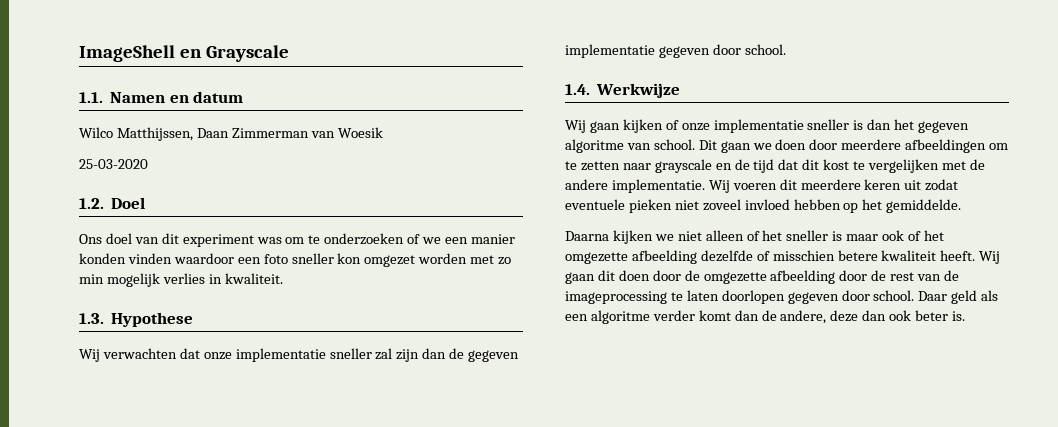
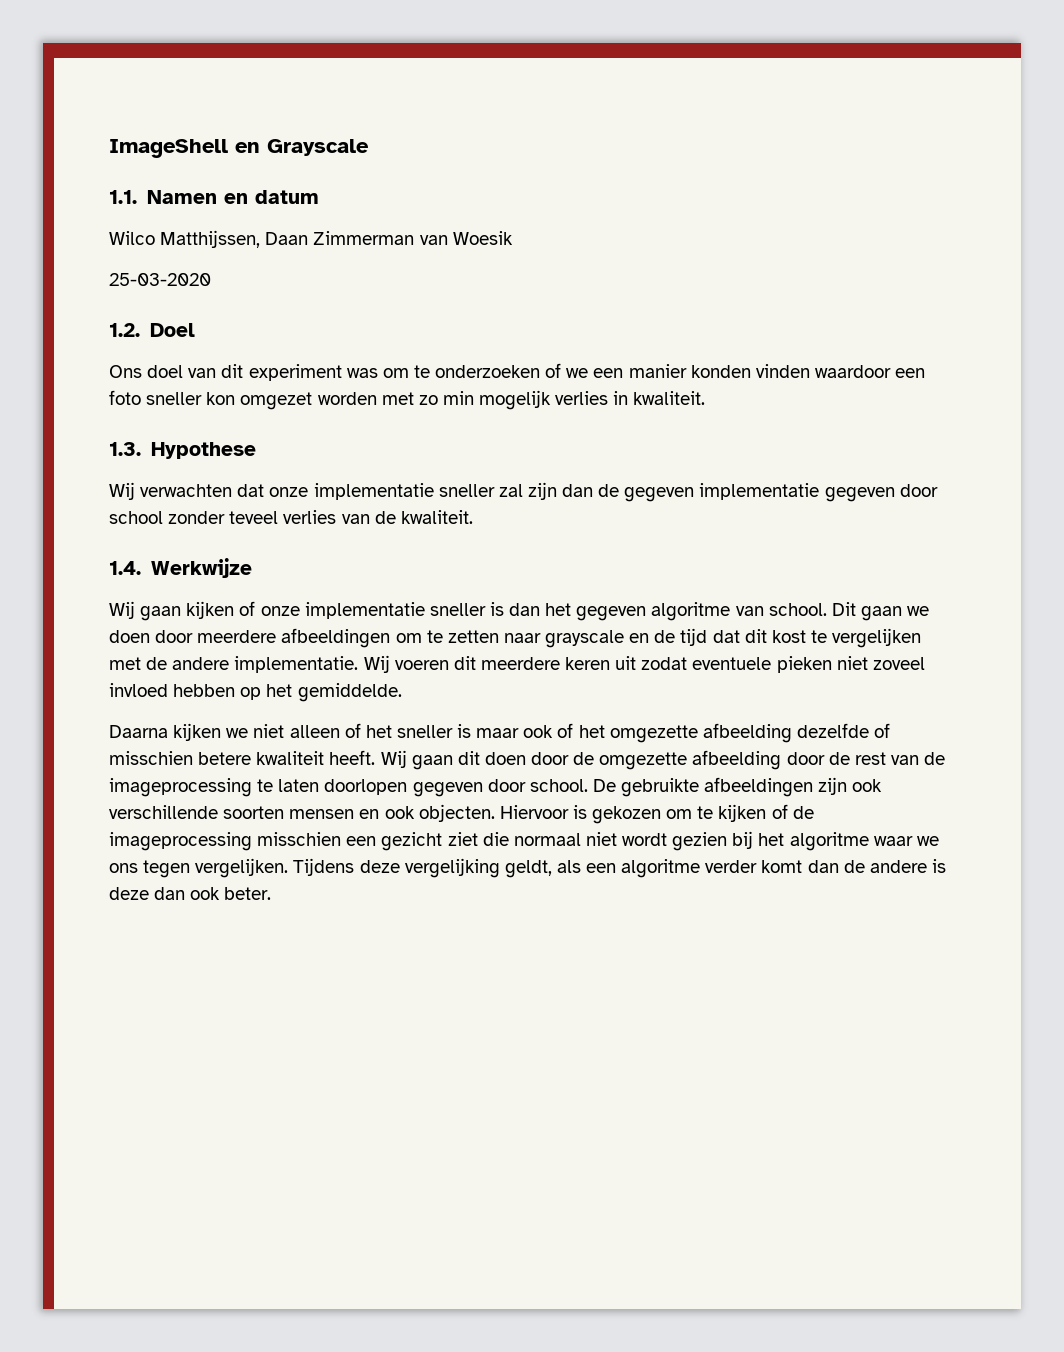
- Wij verwachten dat onze implementatie sneller zal zijn dan de gegeven implementatie gegeven door school.
+ Wij verwachten dat onze implementatie sneller zal zijn dan de gegeven implementatie gegeven door school zonder teveel verlies van de kwaliteit.
- Daar geld als een algoritme verder komt dan de andere, deze dan ook beter is.
+ De gebruikte afbeeldingen zijn ook verschillende soorten mensen en ook objecten. Hiervoor is gekozen om te kijken of de imageprocessing misschien een gezicht ziet die normaal niet wordt gezien bij het algoritme waar we ons tegen vergelijken. Tijdens deze vergelijking geldt, als een algoritme verder komt dan de andere is deze dan ook beter.

